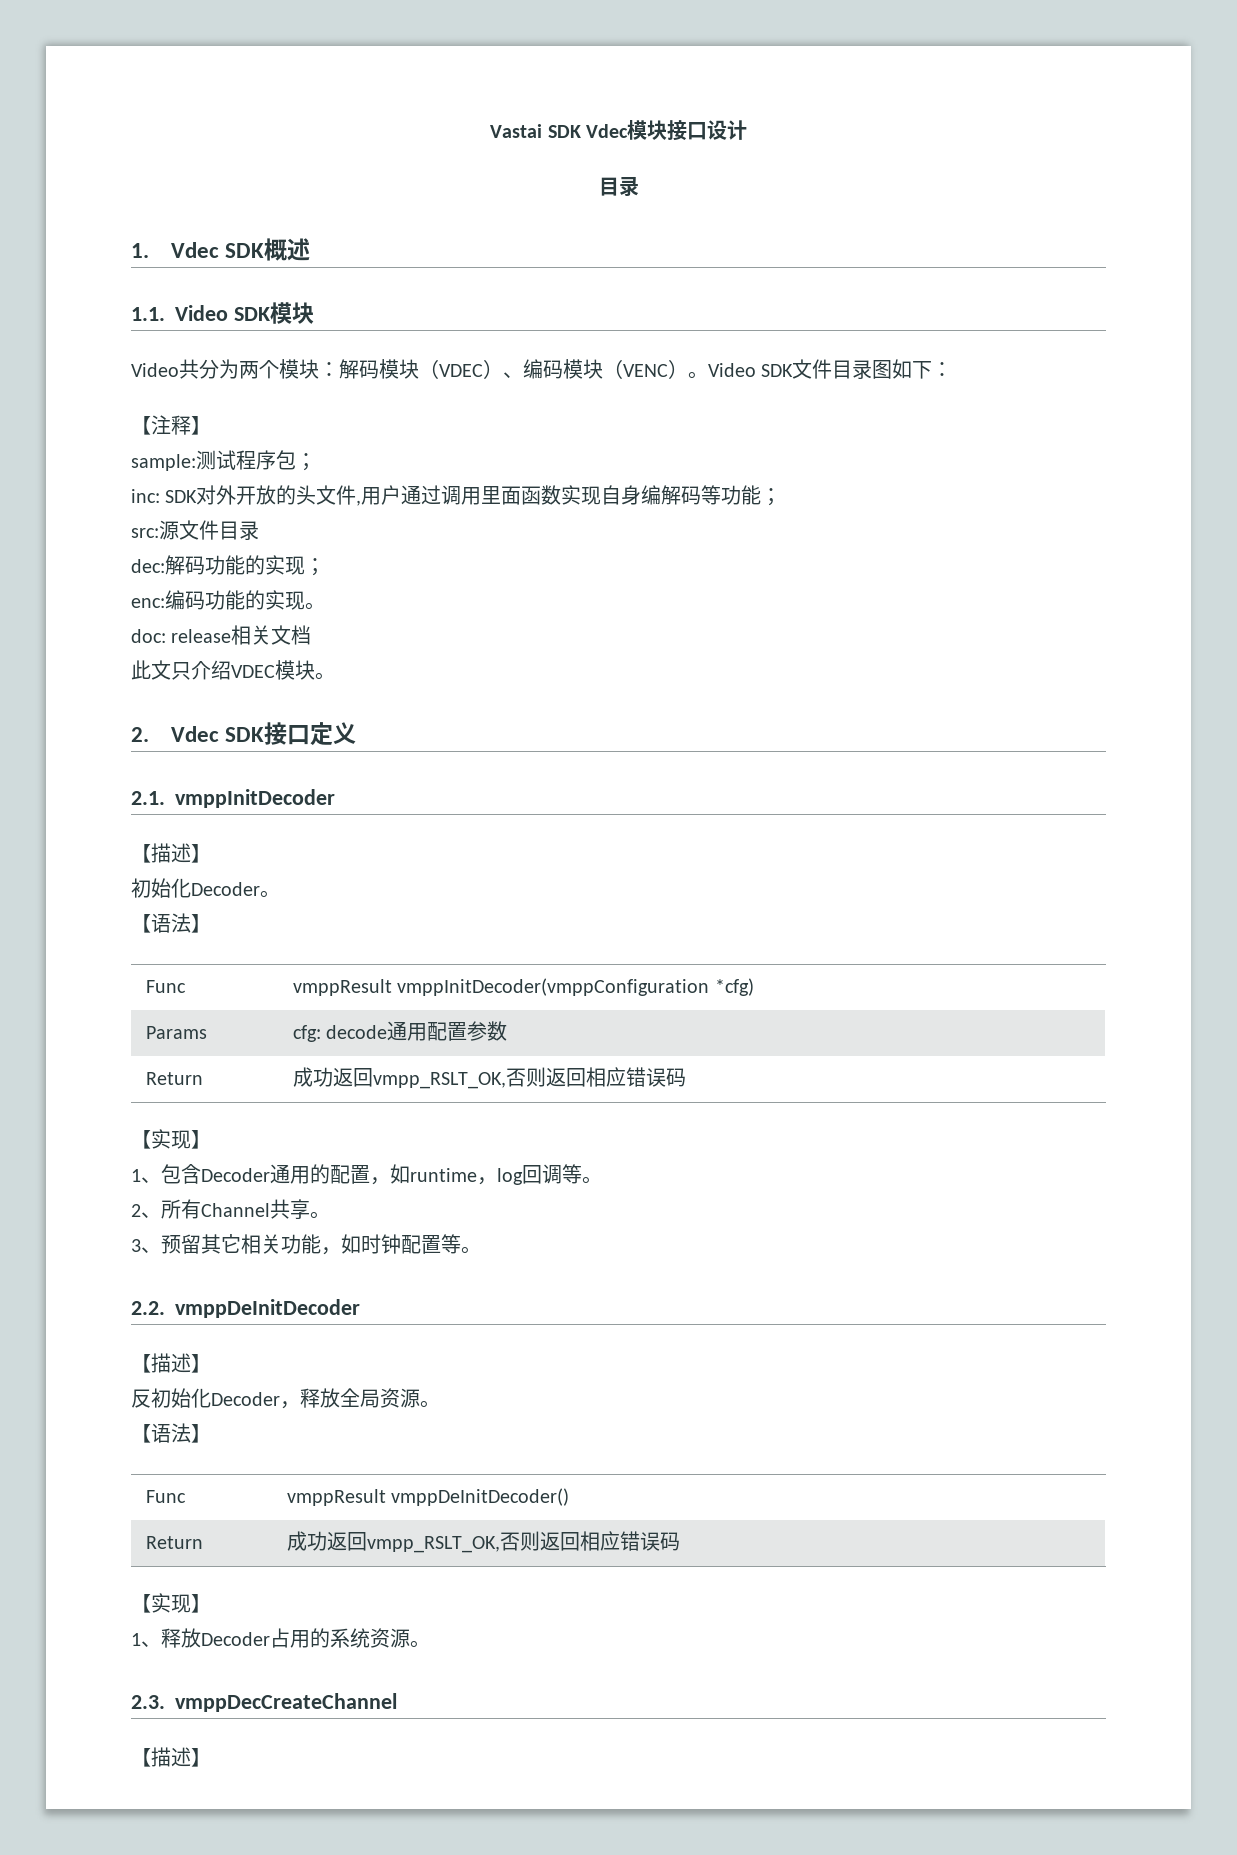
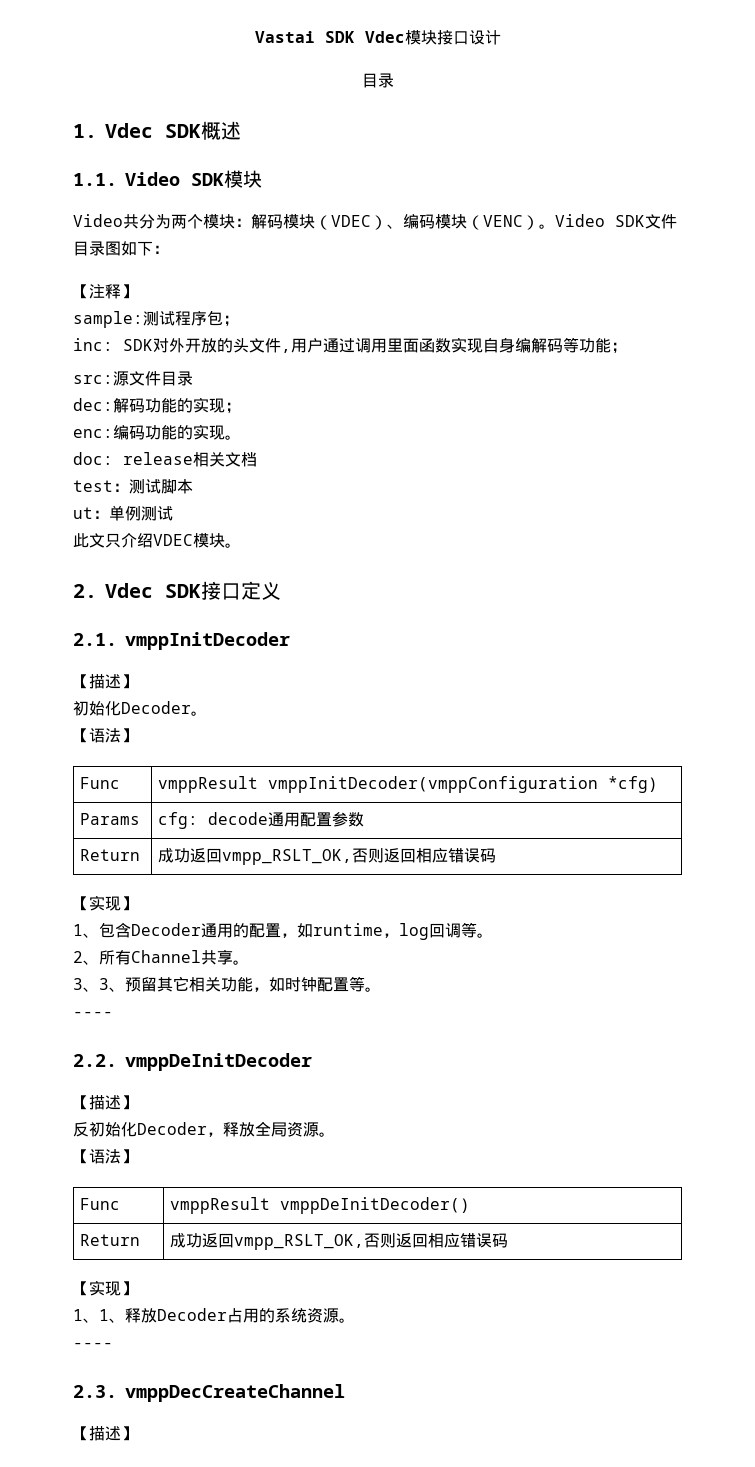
+ test：测试脚本
+ ut：单例测试
- 3、预留其它相关功能，如时钟配置等。
+ 3、3、预留其它相关功能，如时钟配置等。
+ ----
- 1、释放Decoder占用的系统资源。
+ 1、1、释放Decoder占用的系统资源。
+ ----

